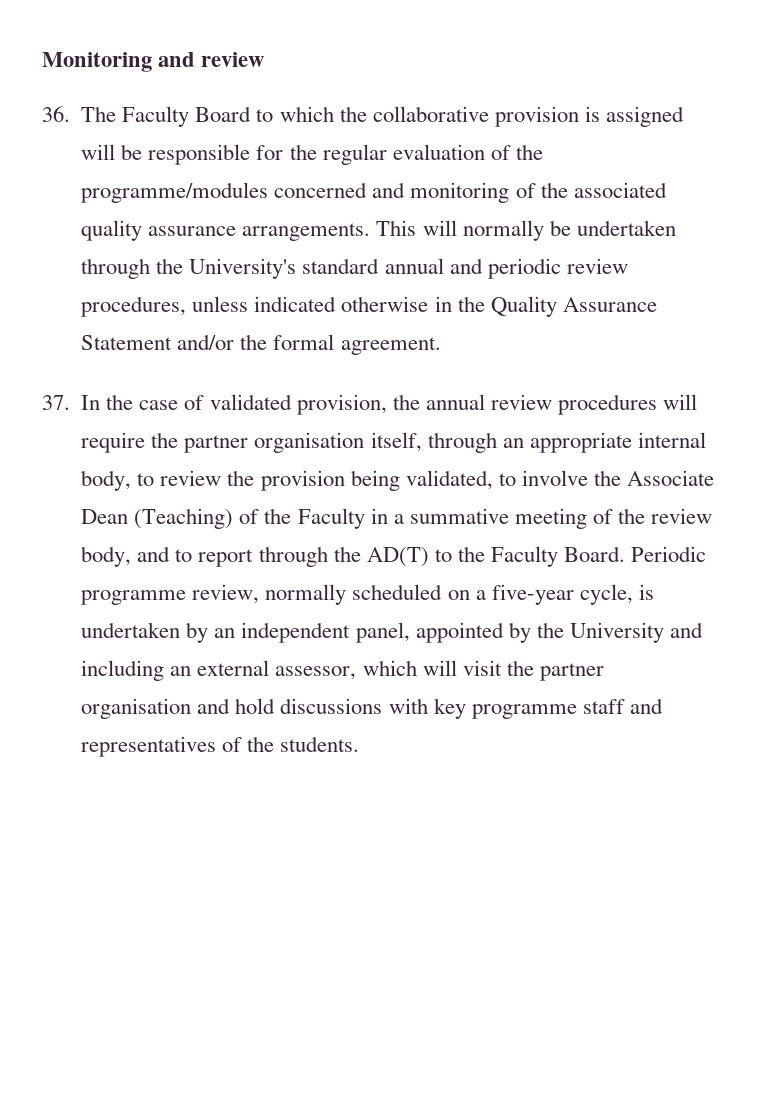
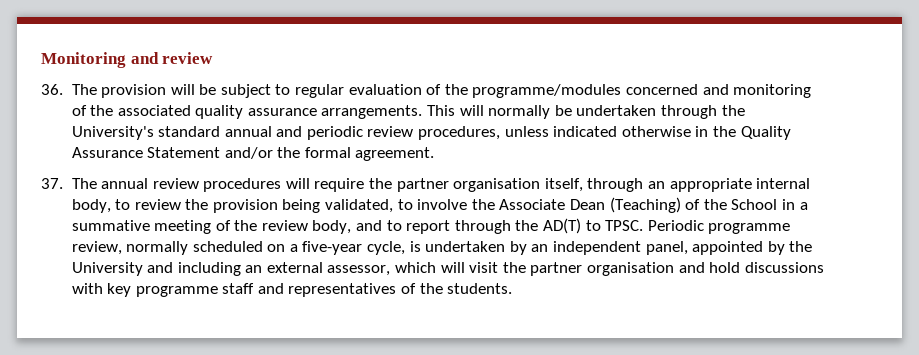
- 36. The Faculty Board to which the collaborative provision is assigned will be responsible for the regular evaluation of the programme/modules concerned and monitoring of the associated quality assurance arrangements.
+ 36. The provision will be subject to regular evaluation of the programme/modules concerned and monitoring of the associated quality assurance arrangements.
- 37. In the case of validated provision, the annual review procedures will require the partner organisation itself, through an appropriate internal body, to review the provision being validated, to involve the Associate Dean (Teaching) of the Faculty in a summative meeting of the review body, and to report through the AD(T) to the Faculty Board.
+ 37. The annual review procedures will require the partner organisation itself, through an appropriate internal body, to review the provision being validated, to involve the Associate Dean (Teaching) of the School in a summative meeting of the review body, and to report through the AD(T) to TPSC.

